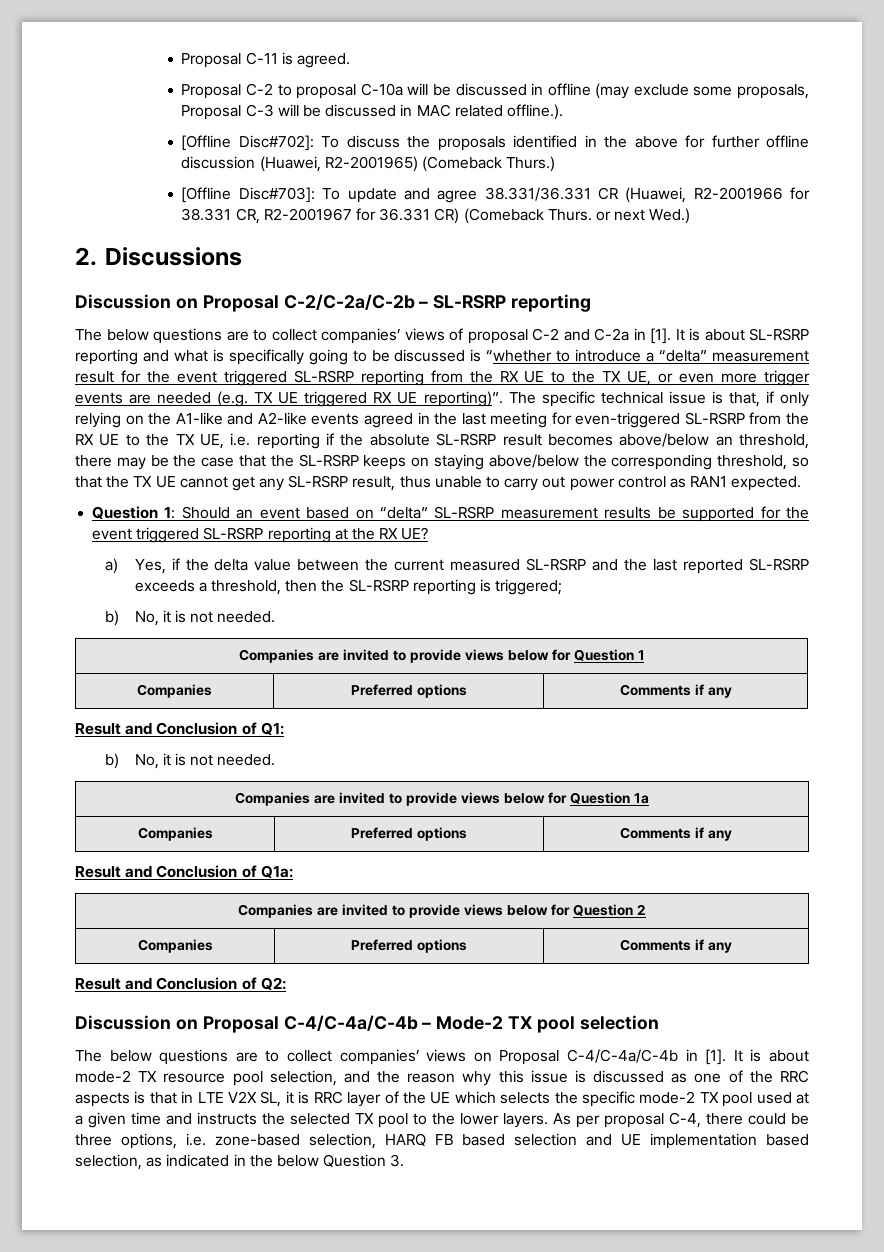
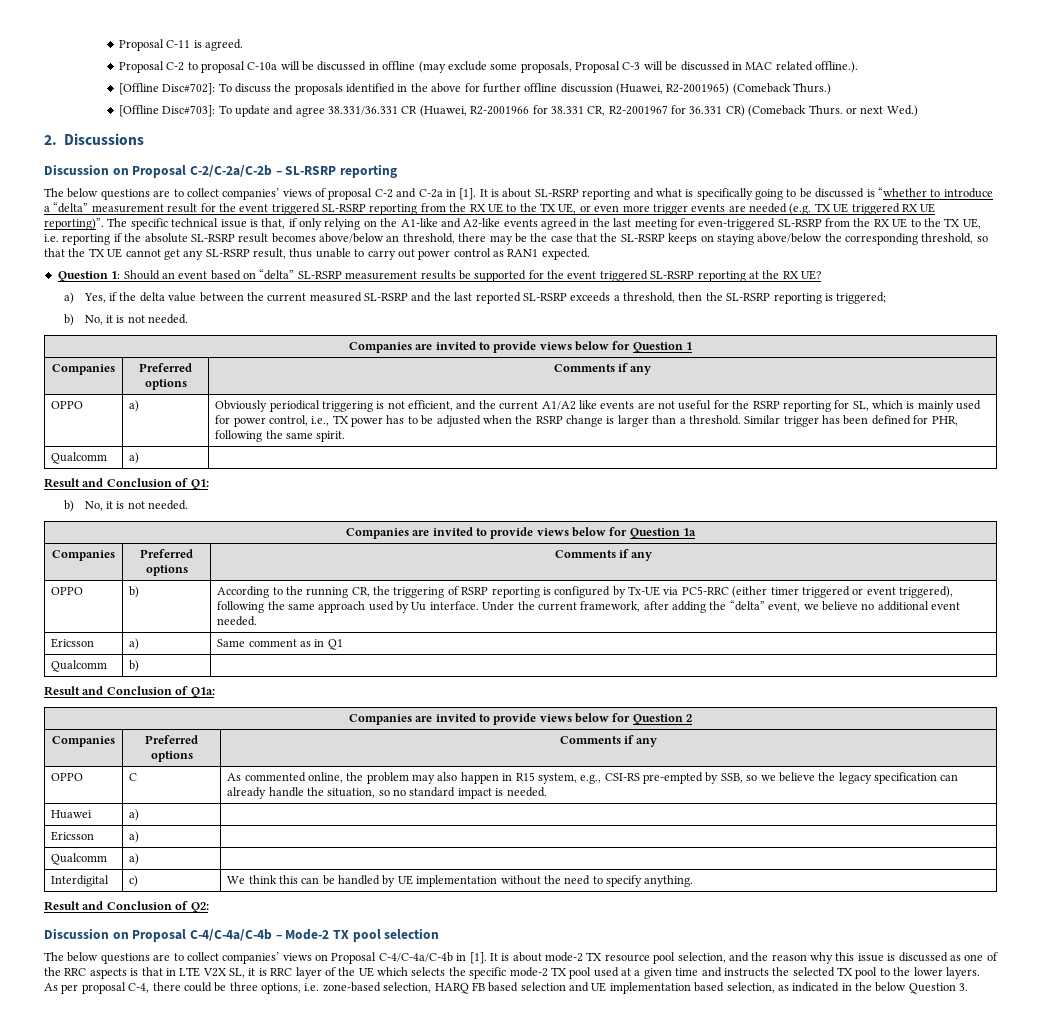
+ OPPO | a) | Obviously periodical triggering is not efficient, and the current A1/A2 like events are not useful for the RSRP reporting for SL, which is mainly used for power control, i.e., TX power has to be adjusted when the RSRP change is larger than a threshold. Similar trigger has been defined for PHR, following the same spirit.
+ Qualcomm | a) |
+ OPPO | b) | According to the running CR, the triggering of RSRP reporting is configured by Tx-UE via PC5-RRC (either timer triggered or event triggered), following the same approach used by Uu interface. Under the current framework, after adding the “delta” event, we believe no additional event needed.
+ Ericsson | a) | Same comment as in Q1
+ Qualcomm | b) |
+ OPPO | C | As commented online, the problem may also happen in R15 system, e.g., CSI-RS pre-empted by SSB, so we believe the legacy specification can already handle the situation, so no standard impact is needed.
+ Huawei | a) |
+ Ericsson | a) |
+ Qualcomm | a) |
+ Interdigital | c) | We think this can be handled by UE implementation without the need to specify anything.

